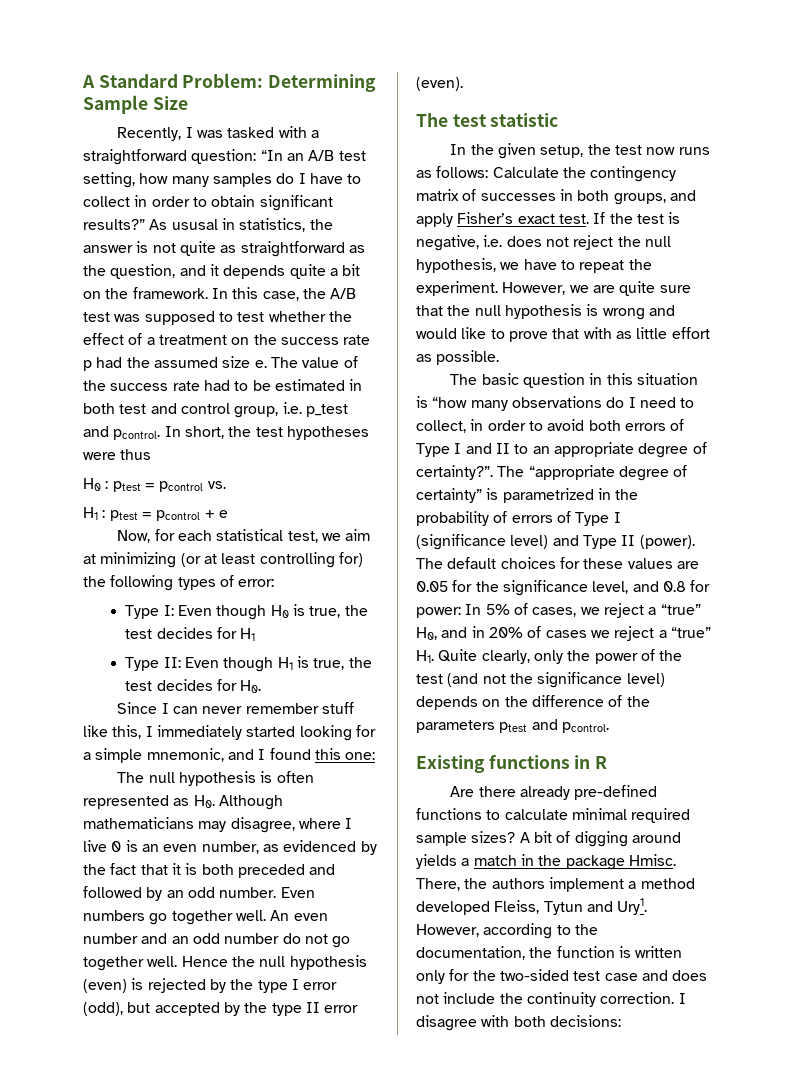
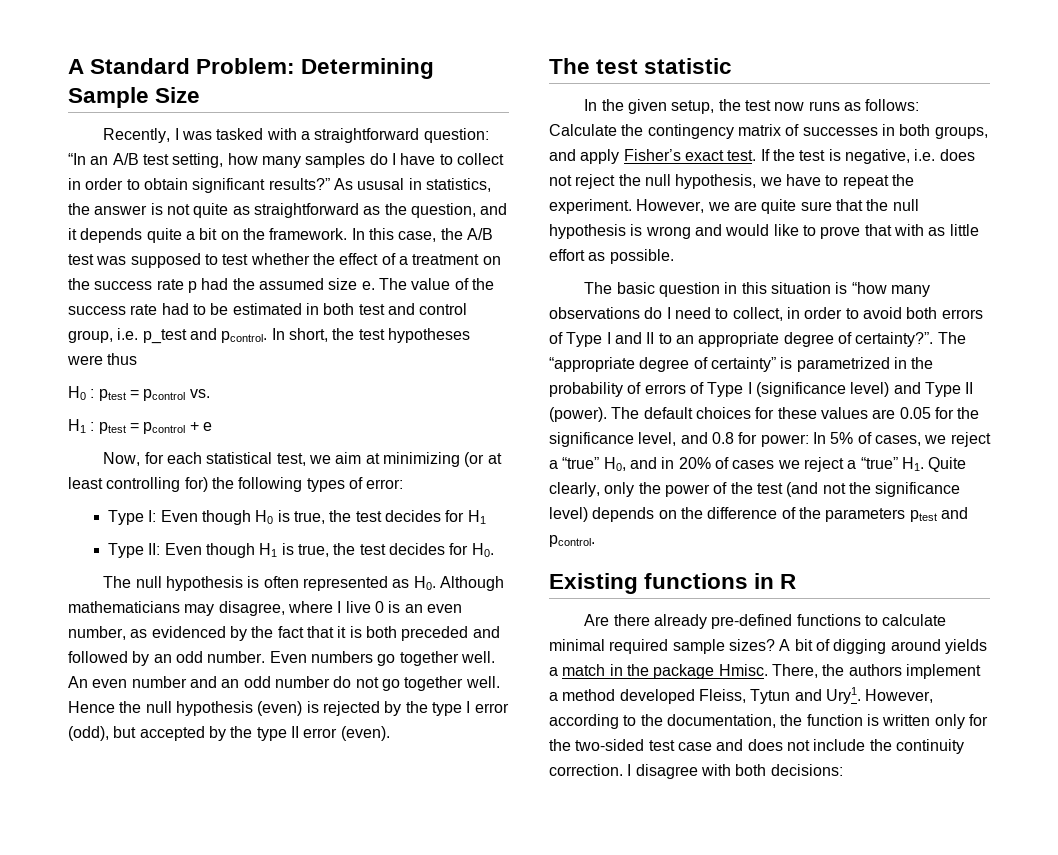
- Since I can never remember stuff like this, I immediately started looking for a simple mnemonic, and I found this one:

